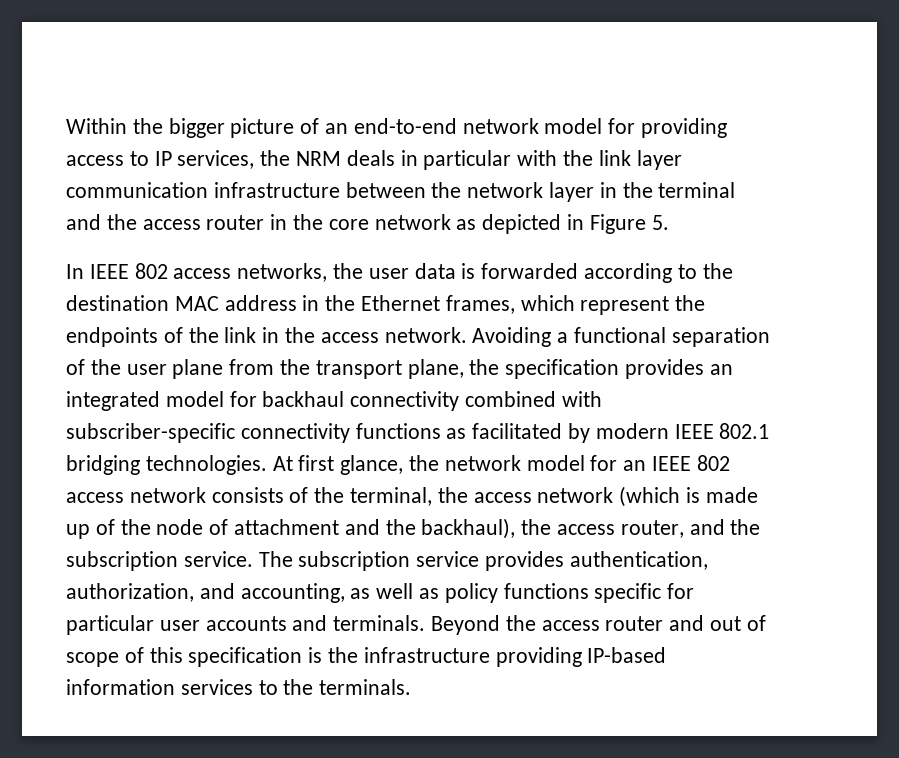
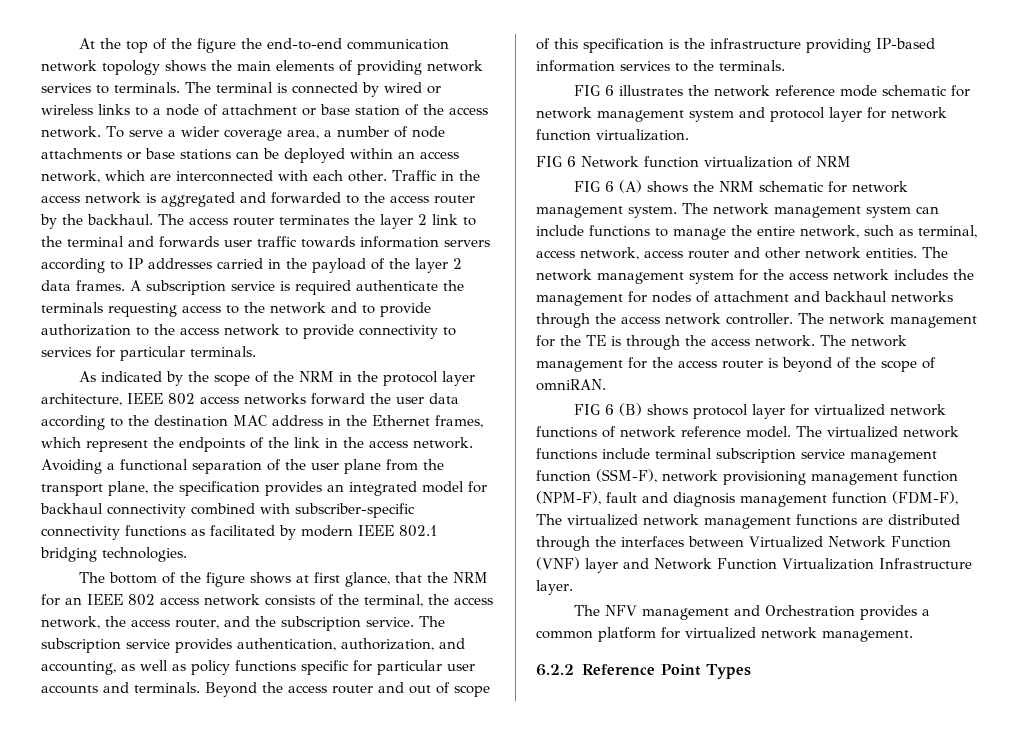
- Within the bigger picture of an end-to-end network model for providing access to IP services, the NRM deals in particular with the link layer communication infrastructure between the network layer in the terminal and the access router in the core network as depicted in Figure 5.
- In IEEE 802 access networks, the user data is forwarded according to the destination MAC address in the Ethernet frames, which represent the endpoints of the link in the access network.
+ At the top of the figure the end-to-end communication network topology shows the main elements of providing network services to terminals. The terminal is connected by wired or wireless links to a node of attachment or base station of the access network. To serve a wider coverage area, a number of node attachments or base stations can be deployed within an access network, which are interconnected with each other. Traffic in the access network is aggregated and forwarded to the access router by the backhaul. The access router terminates the layer 2 link to the terminal and forwards user traffic towards information servers according to IP addresses carried in the payload of the layer 2 data frames. A subscription service is required authenticate the terminals requesting access to the network and to provide authorization to the access network to provide connectivity to services for particular terminals.
+ As indicated by the scope of the NRM in the protocol layer architecture, IEEE 802 access networks forward the user data according to the destination MAC address in the Ethernet frames, which represent the endpoints of the link in the access network.
- Avoiding a functional separation of the user plane from the transport plane, the specification provides an integrated model for backhaul connectivity combined with subscriber-specific connectivity functions as facilitated by modern IEEE 802.1 bridging technologies. At first glance, the network model for an IEEE 802 access network consists of the terminal, the access network (which is made up of the node of attachment and the backhaul), the access router, and the subscription service.
+ Avoiding a functional separation of the user plane from the transport plane, the specification provides an integrated model for backhaul connectivity combined with subscriber-specific connectivity functions as facilitated by modern IEEE 802.1 bridging technologies.
+ The bottom of the figure shows at first glance, that the NRM for an IEEE 802 access network consists of the terminal, the access network, the access router, and the subscription service.
+ FIG 6 illustrates the network reference mode schematic for network management system and protocol layer for network function virtualization.
+ FIG 6 Network function virtualization of NRM
+ FIG 6 (A) shows the NRM schematic for network management system. The network management system can include functions to manage the entire network, such as terminal, access network, access router and other network entities. The network management system for the access network includes the management for nodes of attachment and backhaul networks through the access network controller. The network management for the TE is through the access network. The network management for the access router is beyond of the scope of omniRAN.
+ FIG 6 (B) shows protocol layer for virtualized network functions of network reference model. The virtualized network functions include terminal subscription service management function (SSM-F), network provisioning management function (NPM-F), fault and diagnosis management function (FDM-F), The virtualized network management functions are distributed through the interfaces between Virtualized Network Function (VNF) layer and Network Function Virtualization Infrastructure layer.
+ The NFV management and Orchestration provides a common platform for virtualized network management.
+ 6.2.2 Reference Point Types

